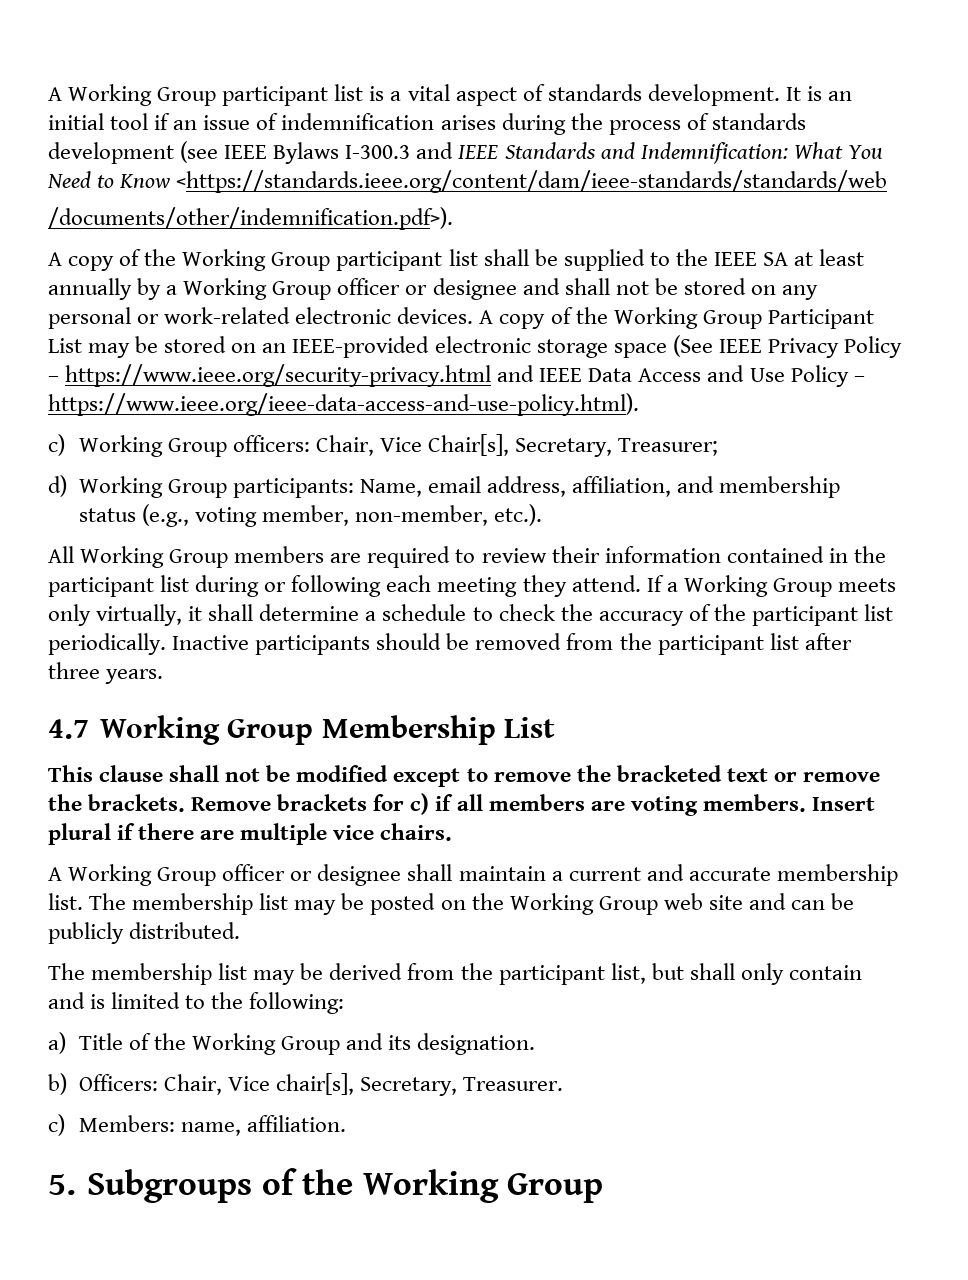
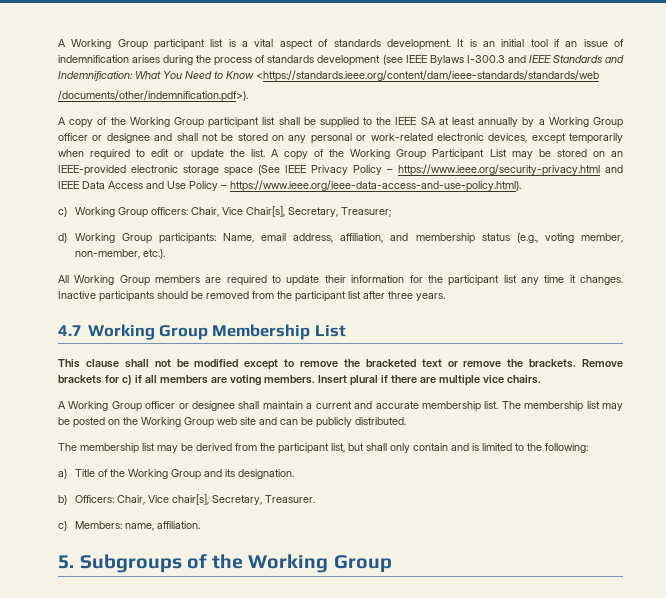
- A copy of the Working Group participant list shall be supplied to the IEEE SA at least annually by a Working Group officer or designee and shall not be stored on any personal or work-related electronic devices.
+ A copy of the Working Group participant list shall be supplied to the IEEE SA at least annually by a Working Group officer or designee and shall not be stored on any personal or work-related electronic devices, except temporarily when required to edit or update the list.
- All Working Group members are required to review their information contained in the participant list during or following each meeting they attend. If a Working Group meets only virtually, it shall determine a schedule to check the accuracy of the participant list periodically.
+ All Working Group members are required to update their information for the participant list any time it changes.

